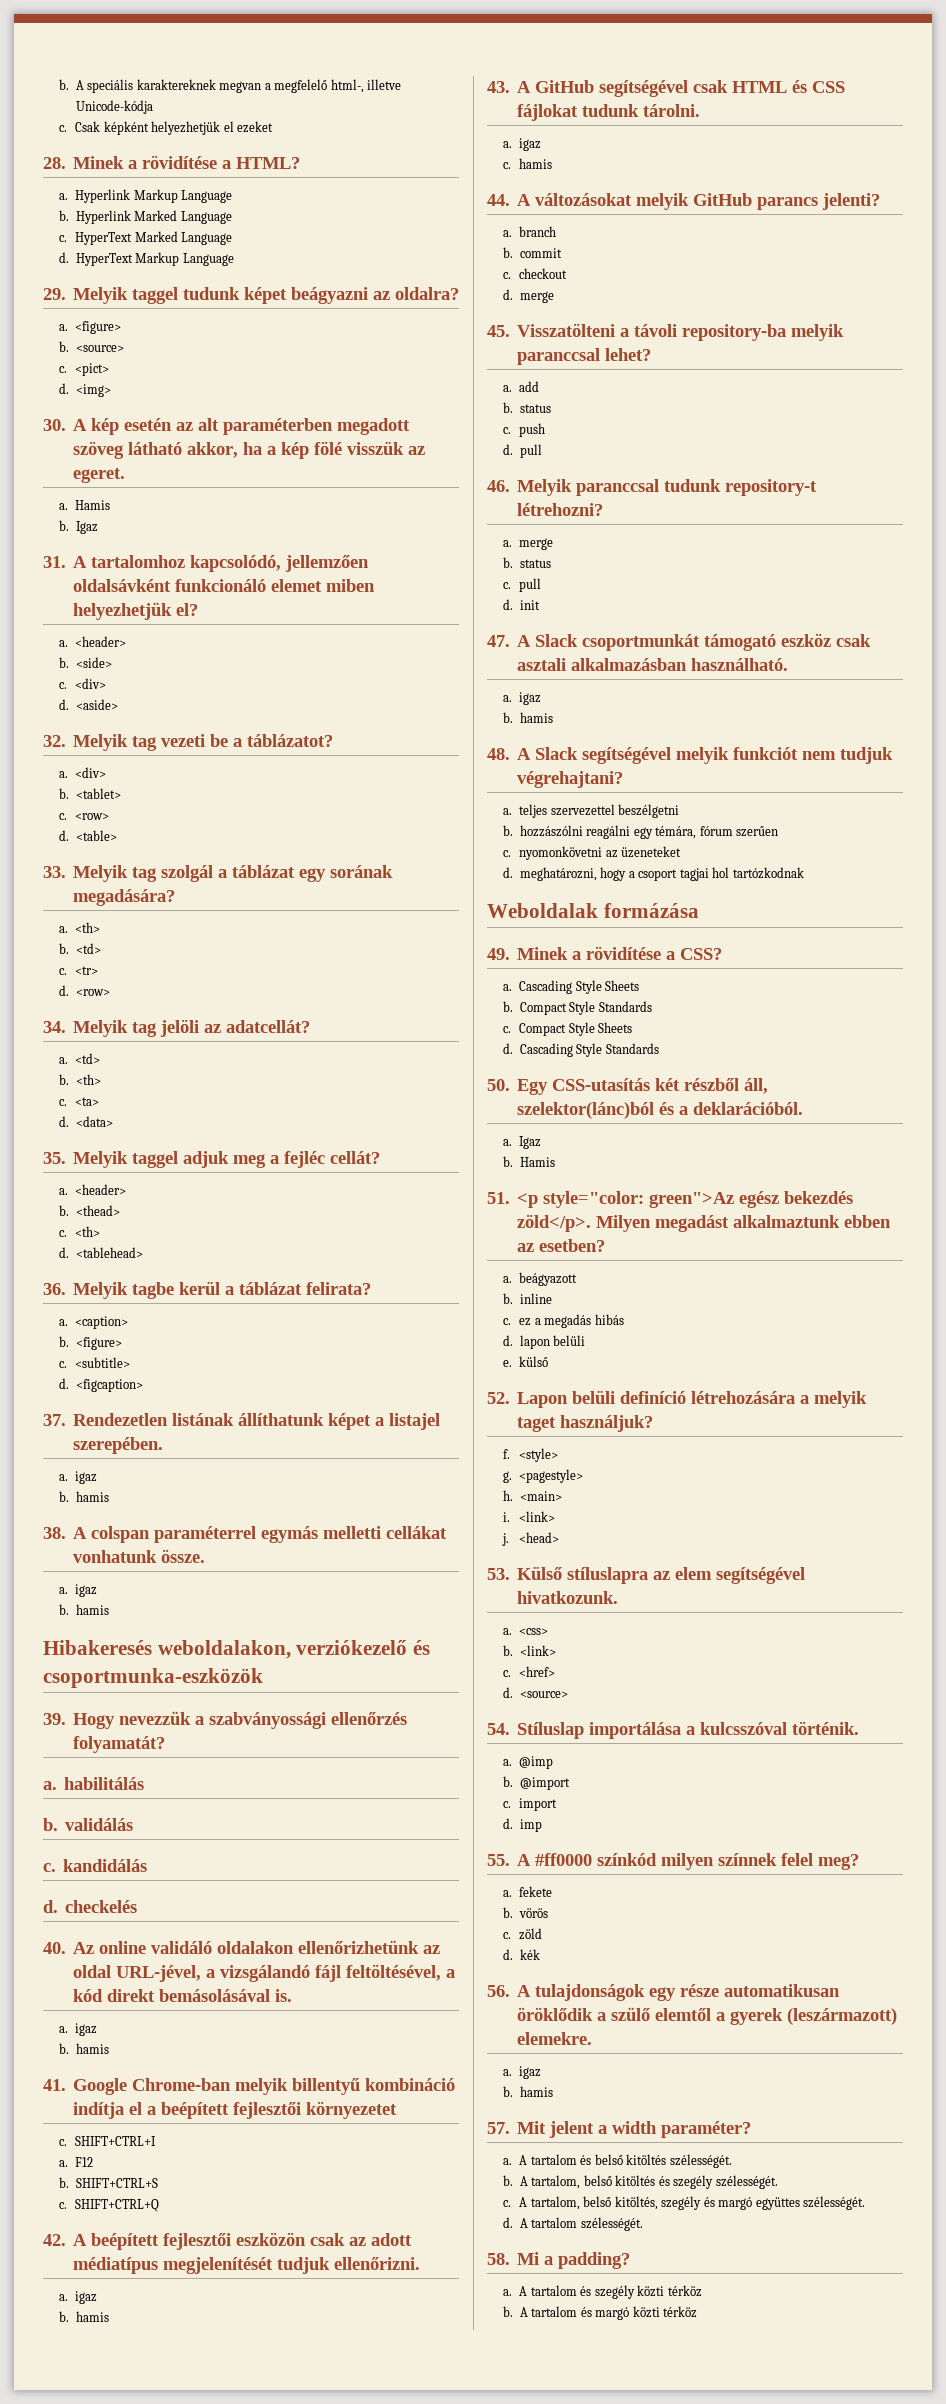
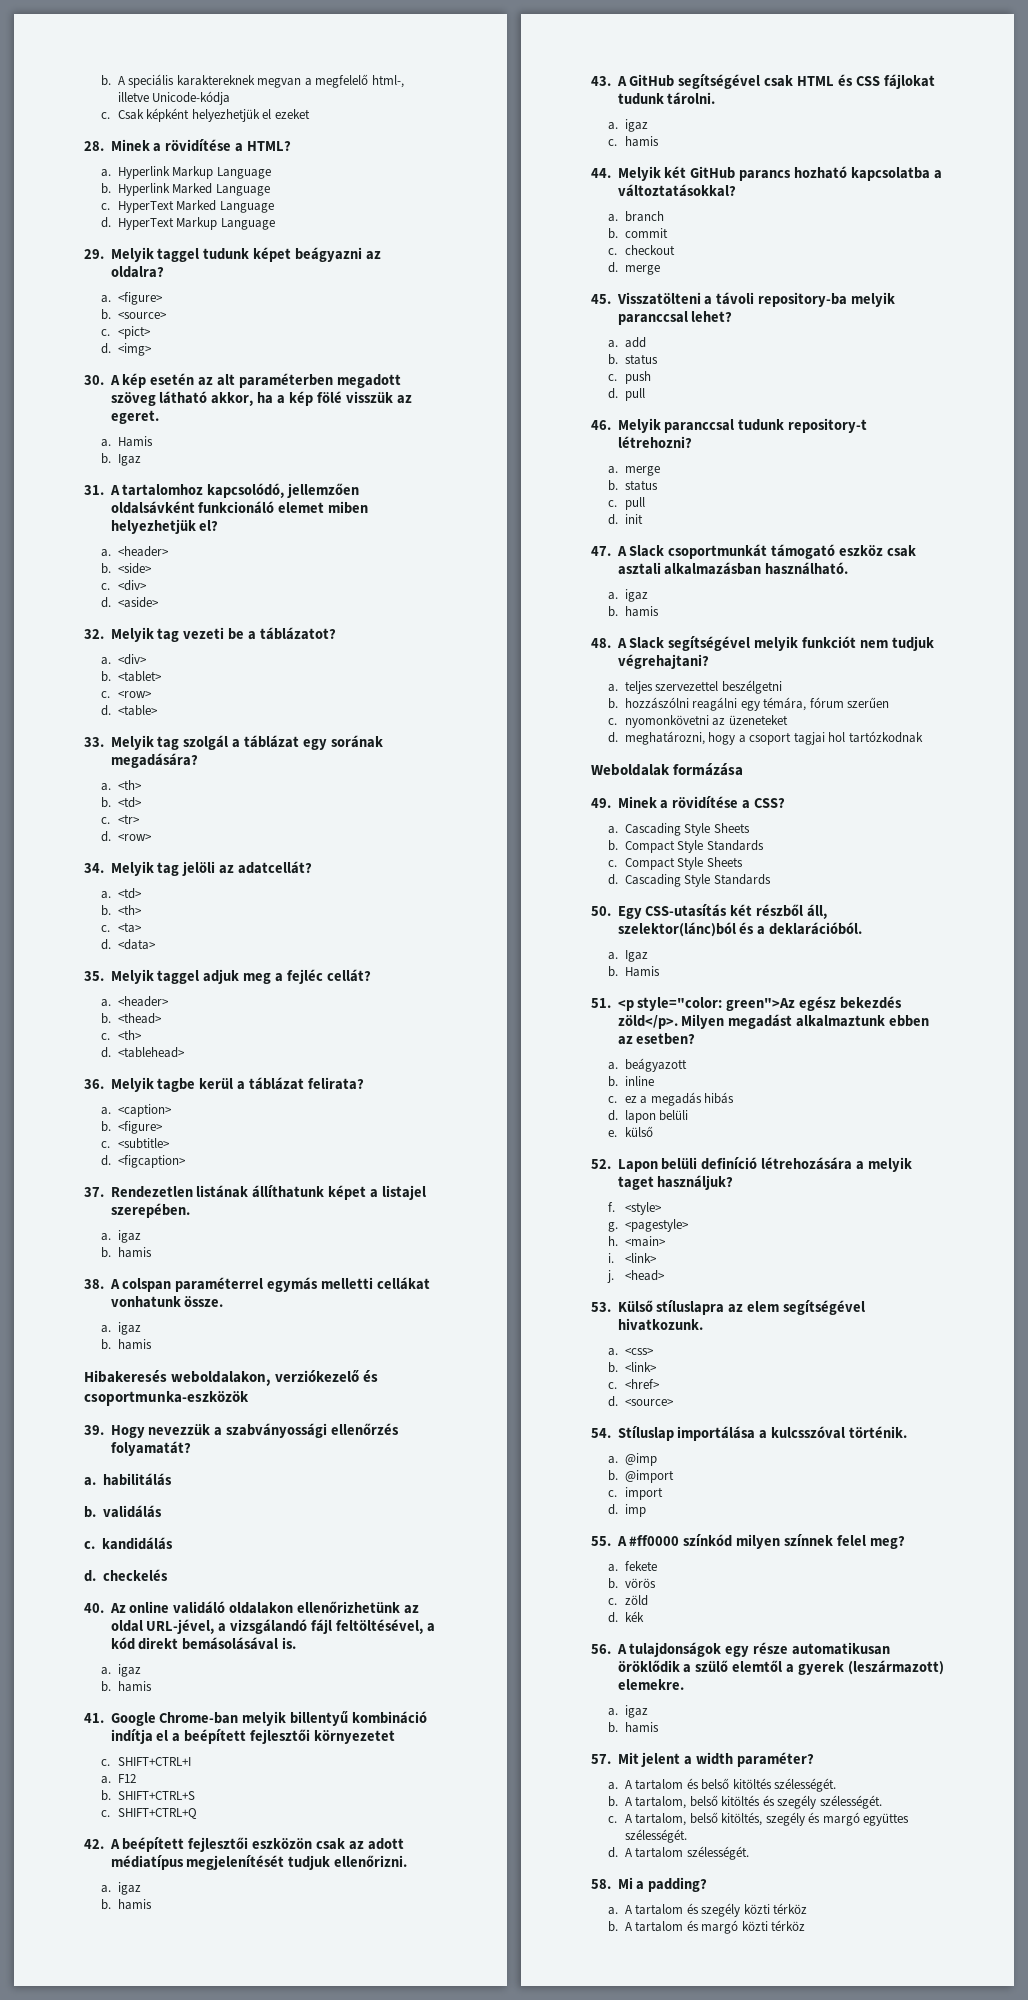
- 44. A változásokat melyik GitHub parancs jelenti?
+ 44. Melyik két GitHub parancs hozható kapcsolatba a változtatásokkal?

